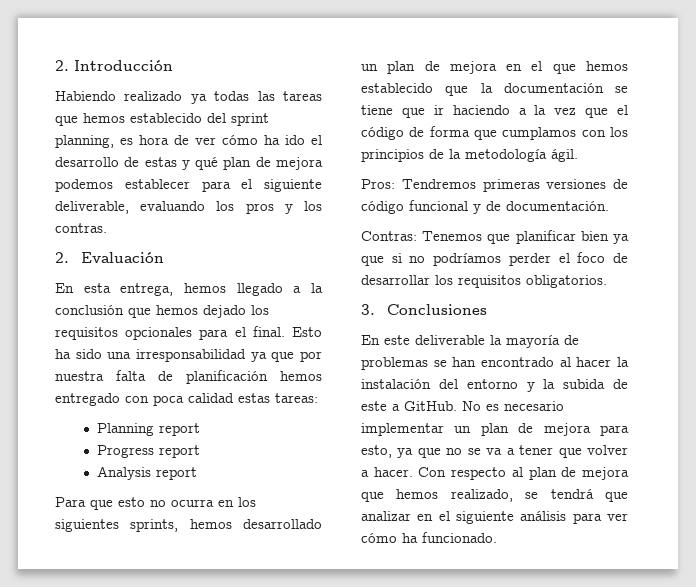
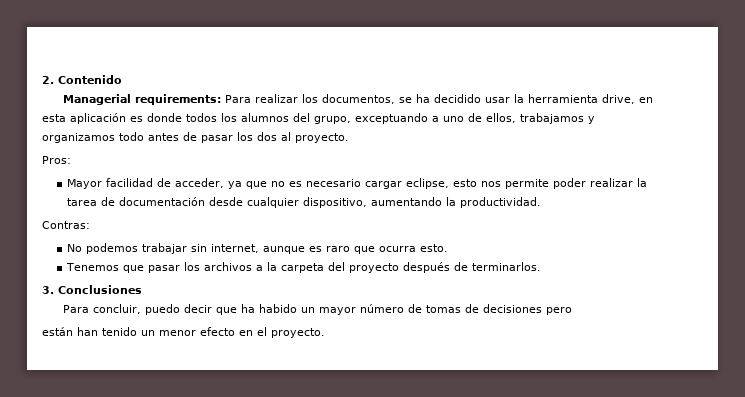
- 2. Introducción
- Habiendo realizado ya todas las tareas que hemos establecido del sprint planning, es hora de ver cómo ha ido el desarrollo de estas y qué plan de mejora podemos establecer para el siguiente deliverable, evaluando los pros y los contras.
- 2. Evaluación
- En esta entrega, hemos llegado a la conclusión que hemos dejado los requisitos opcionales para el final. Esto ha sido una irresponsabilidad ya que por nuestra falta de planificación hemos entregado con poca calidad estas tareas:
- Planning report
- Progress report
- Analysis report
- Para que esto no ocurra en los siguientes sprints, hemos desarrollado un plan de mejora en el que hemos establecido que la documentación se tiene que ir haciendo a la vez que el código de forma que cumplamos con los principios de la metodología ágil.
- Pros: Tendremos primeras versiones de código funcional y de documentación.
- Contras: Tenemos que planificar bien ya que si no podríamos perder el foco de desarrollar los requisitos obligatorios.
+ 2. Contenido
+ Managerial requirements: Para realizar los documentos, se ha decidido usar la herramienta drive, en esta aplicación es donde todos los alumnos del grupo, exceptuando a uno de ellos, trabajamos y organizamos todo antes de pasar los dos al proyecto.
+ Pros:
+ Mayor facilidad de acceder, ya que no es necesario cargar eclipse, esto nos permite poder realizar la tarea de documentación desde cualquier dispositivo, aumentando la productividad.
+ Contras:
+ No podemos trabajar sin internet, aunque es raro que ocurra esto.
+ Tenemos que pasar los archivos a la carpeta del proyecto después de terminarlos.
  3. Conclusiones
- En este deliverable la mayoría de problemas se han encontrado al hacer la instalación del entorno y la subida de este a GitHub. No es necesario implementar un plan de mejora para esto, ya que no se va a tener que volver a hacer. Con respecto al plan de mejora que hemos realizado, se tendrá que analizar en el siguiente análisis para ver cómo ha funcionado.
+ Para concluir, puedo decir que ha habido un mayor número de tomas de decisiones pero
+ están han tenido un menor efecto en el proyecto.

